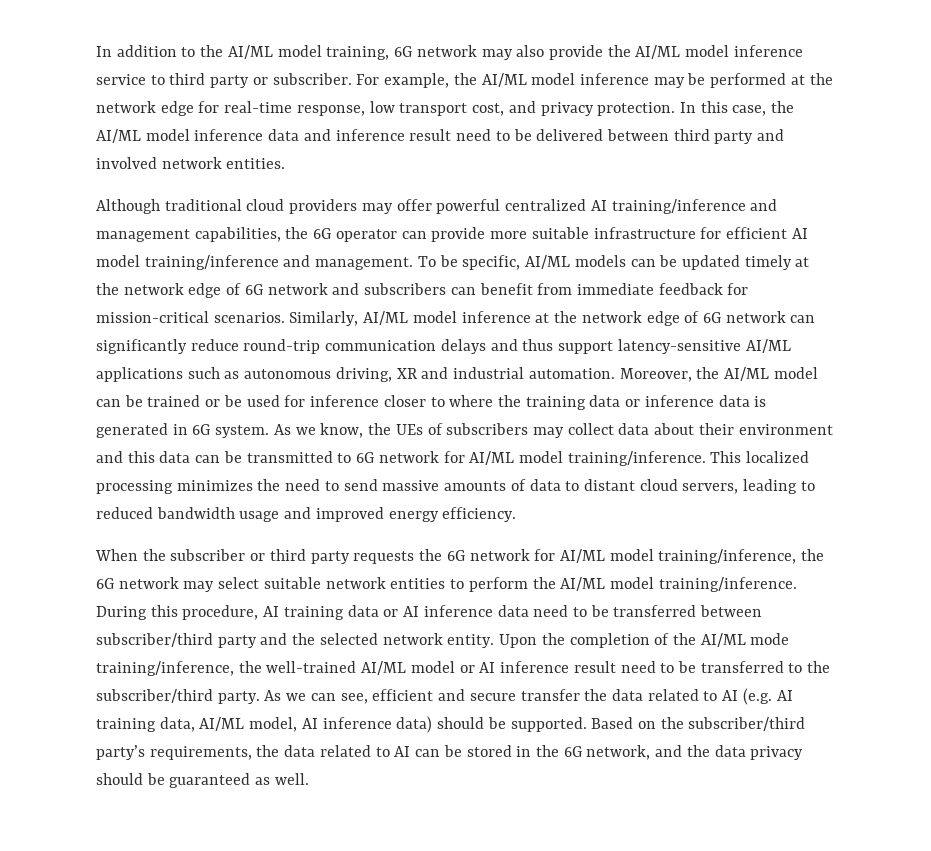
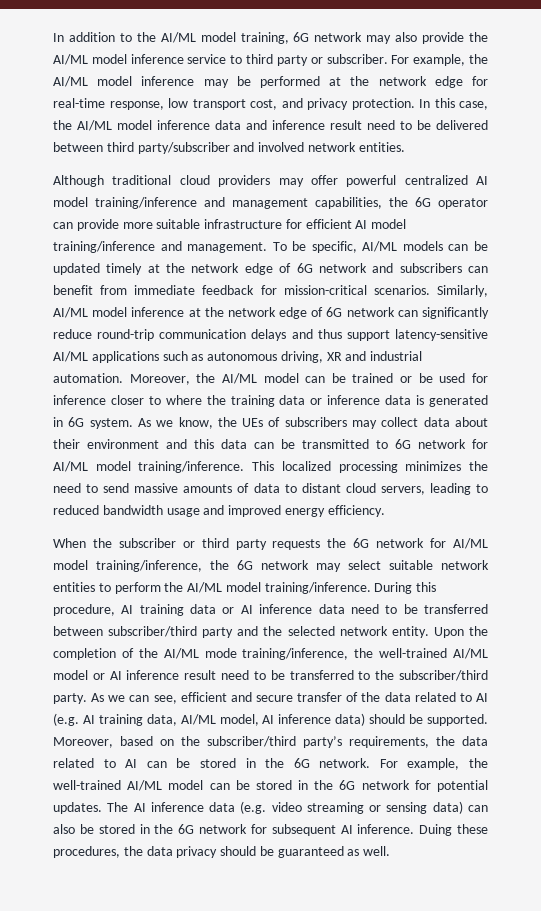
- In this case, the AI/ML model inference data and inference result need to be delivered between third party and involved network entities.
+ In this case, the AI/ML model inference data and inference result need to be delivered between third party/subscriber and involved network entities.
- Although traditional cloud providers may offer powerful centralized AI training/inference and management capabilities, the 6G operator can provide more suitable infrastructure for efficient AI model training/inference and management.
+ Although traditional cloud providers may offer powerful centralized AI model training/inference and management capabilities, the 6G operator can provide more suitable infrastructure for efficient AI model training/inference and management.
- As we can see, efficient and secure transfer the data related to AI (e.g. AI training data, AI/ML model, AI inference data) should be supported.
+ As we can see, efficient and secure transfer of the data related to AI (e.g. AI training data, AI/ML model, AI inference data) should be supported.
- Based on the subscriber/third party’s requirements, the data related to AI can be stored in the 6G network, and the data privacy should be guaranteed as well.
+ Moreover, based on the subscriber/third party’s requirements, the data related to AI can be stored in the 6G network. For example, the well-trained AI/ML model can be stored in the 6G network for potential updates. The AI inference data (e.g. video streaming or sensing data) can also be stored in the 6G network for subsequent AI inference. Duing these procedures, the data privacy should be guaranteed as well.

